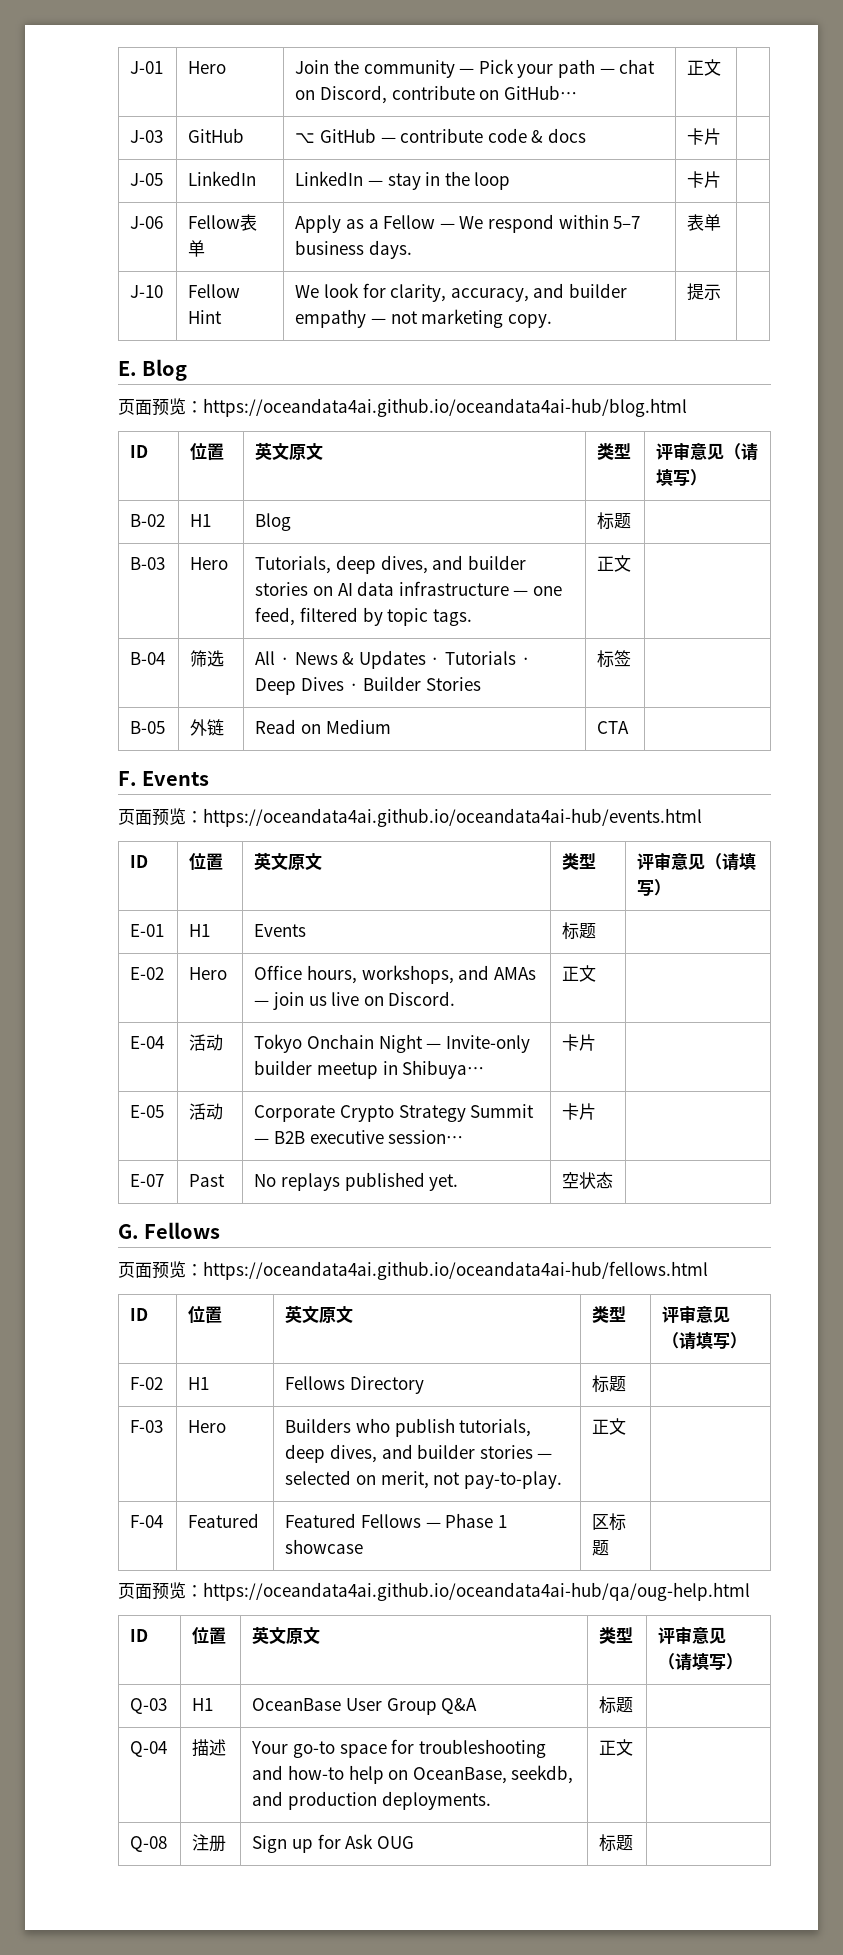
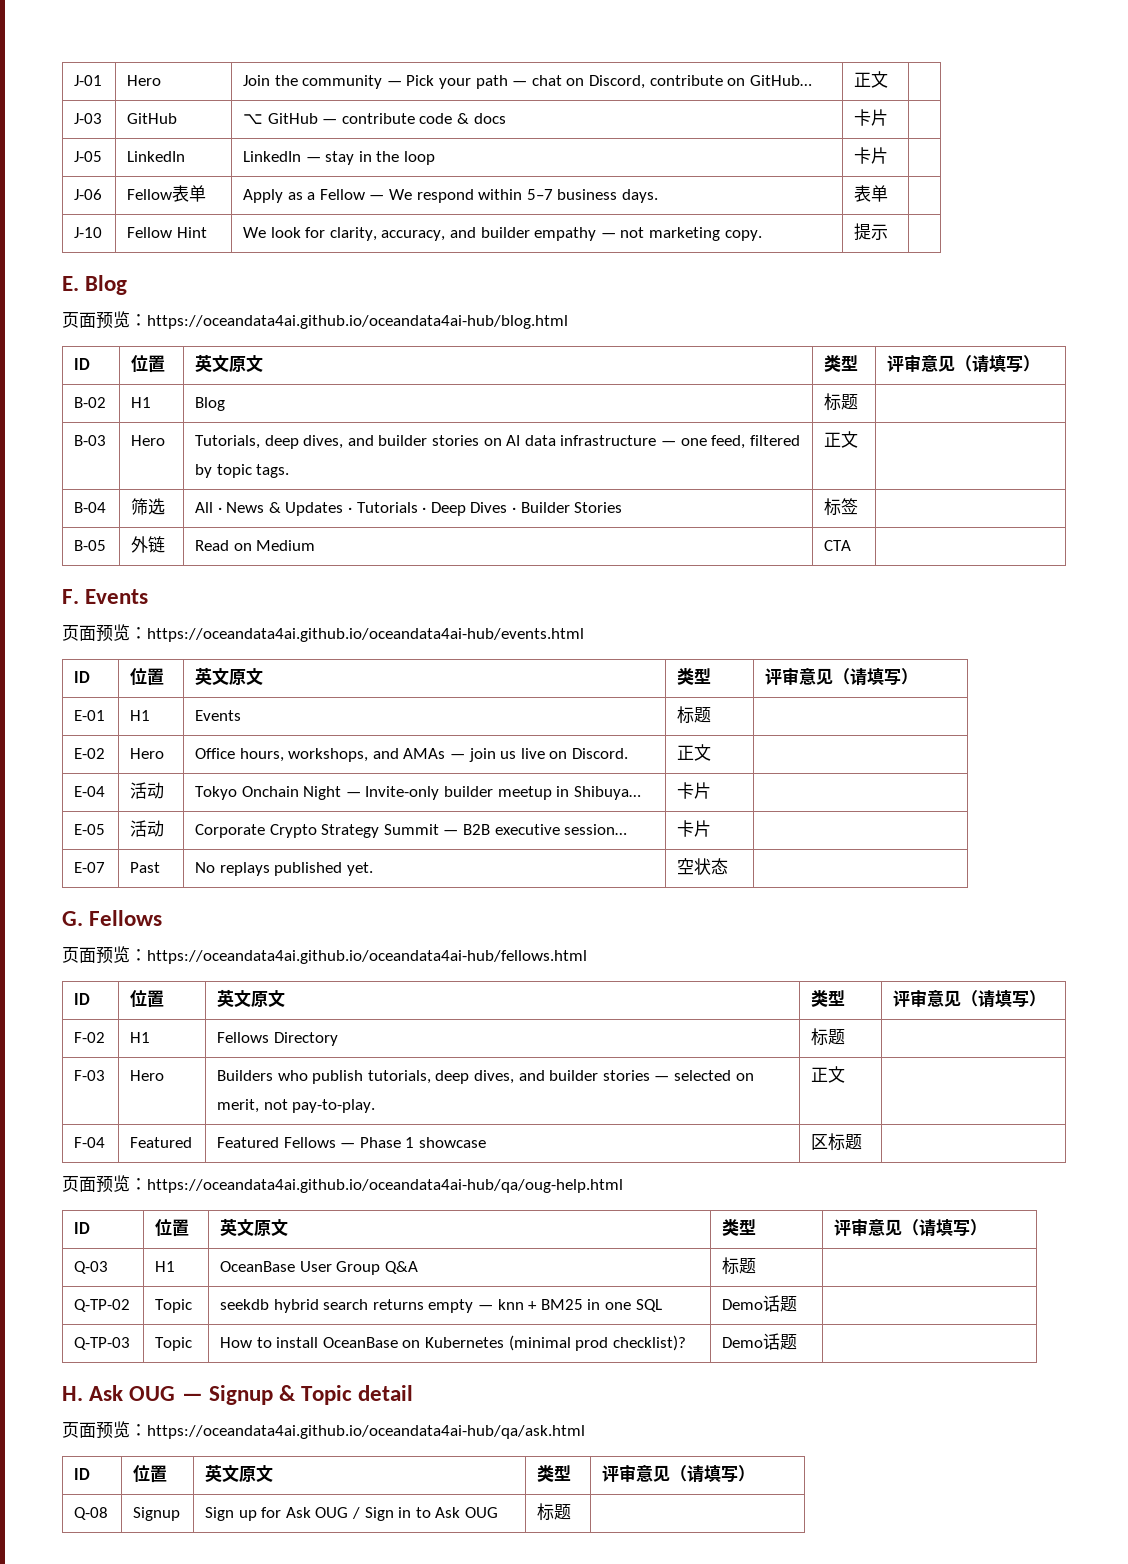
- Q-04 | 描述 | Your go-to space for troubleshooting and how-to help on OceanBase, seekdb, and production deployments. | 正文 |
+ Q-TP-02 | Topic | seekdb hybrid search returns empty — knn + BM25 in one SQL | Demo话题 |
+ Q-TP-03 | Topic | How to install OceanBase on Kubernetes (minimal prod checklist)? | Demo话题 |
+ H. Ask OUG — Signup & Topic detail
+ 页面预览：https://oceandata4ai.github.io/oceandata4ai-hub/qa/ask.html
+ ID | 位置 | 英文原文 | 类型 | 评审意见（请填写）
- Q-08 | 注册 | Sign up for Ask OUG | 标题 |
+ Q-08 | Signup | Sign up for Ask OUG / Sign in to Ask OUG | 标题 |

